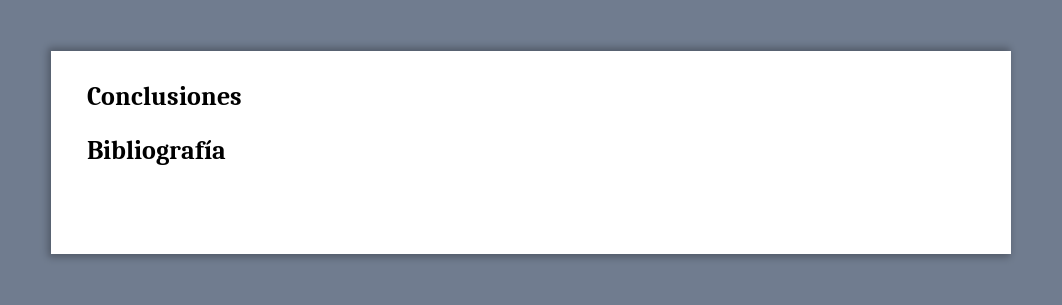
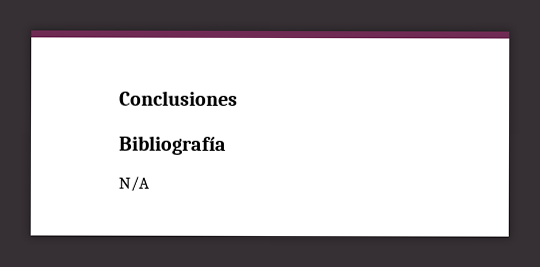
+ N/A

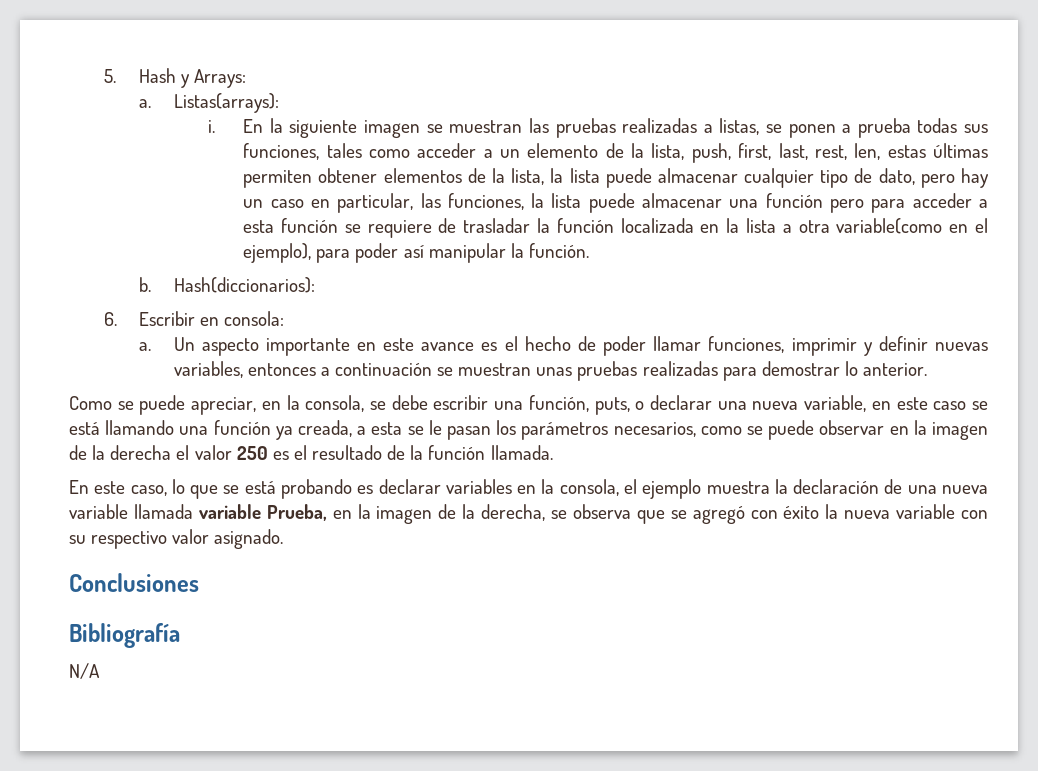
+ 5. Hash y Arrays:
+ a. Listas(arrays):
+ i. En la siguiente imagen se muestran las pruebas realizadas a listas, se ponen a prueba todas sus funciones, tales como acceder a un elemento de la lista, push, first, last, rest, len, estas últimas permiten obtener elementos de la lista, la lista puede almacenar cualquier tipo de dato, pero hay un caso en particular, las funciones, la lista puede almacenar una función pero para acceder a esta función se requiere de trasladar la función localizada en la lista a otra variable(como en el ejemplo), para poder así manipular la función.
+ b. Hash(diccionarios):
+ 6. Escribir en consola:
+ a. Un aspecto importante en este avance es el hecho de poder llamar funciones, imprimir y definir nuevas variables, entonces a continuación se muestran unas pruebas realizadas para demostrar lo anterior.
+ Como se puede apreciar, en la consola, se debe escribir una función, puts, o declarar una nueva variable, en este caso se está llamando una función ya creada, a esta se le pasan los parámetros necesarios, como se puede observar en la imagen de la derecha el valor 250 es el resultado de la función llamada.
+ En este caso, lo que se está probando es declarar variables en la consola, el ejemplo muestra la declaración de una nueva variable llamada variable Prueba, en la imagen de la derecha, se observa que se agregó con éxito la nueva variable con su respectivo valor asignado.

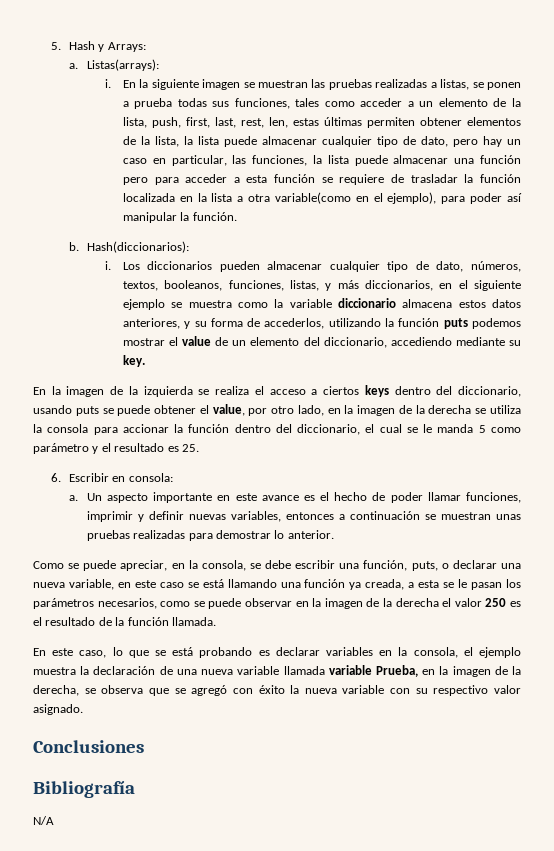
+ i. Los diccionarios pueden almacenar cualquier tipo de dato, números, textos, booleanos, funciones, listas, y más diccionarios, en el siguiente ejemplo se muestra como la variable diccionario almacena estos datos anteriores, y su forma de accederlos, utilizando la función puts podemos mostrar el value de un elemento del diccionario, accediendo mediante su key.
+ En la imagen de la izquierda se realiza el acceso a ciertos keys dentro del diccionario, usando puts se puede obtener el value, por otro lado, en la imagen de la derecha se utiliza la consola para accionar la función dentro del diccionario, el cual se le manda 5 como parámetro y el resultado es 25.

